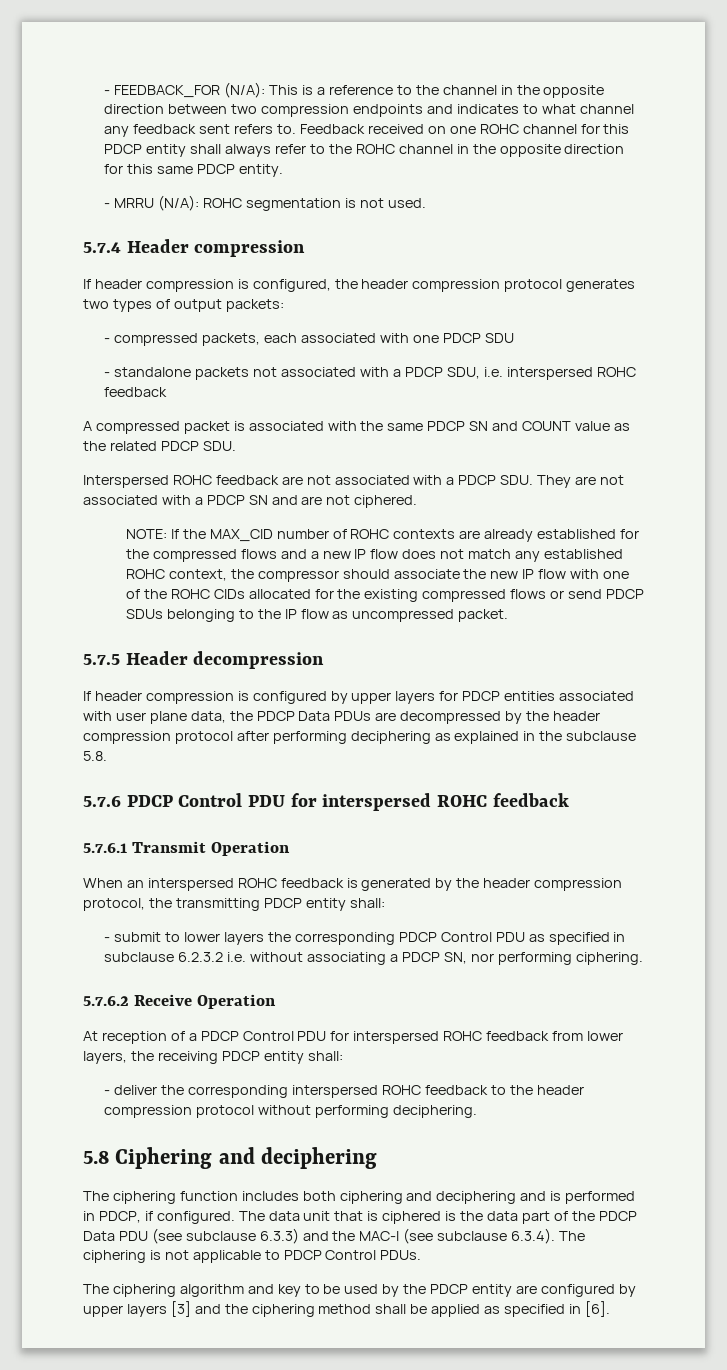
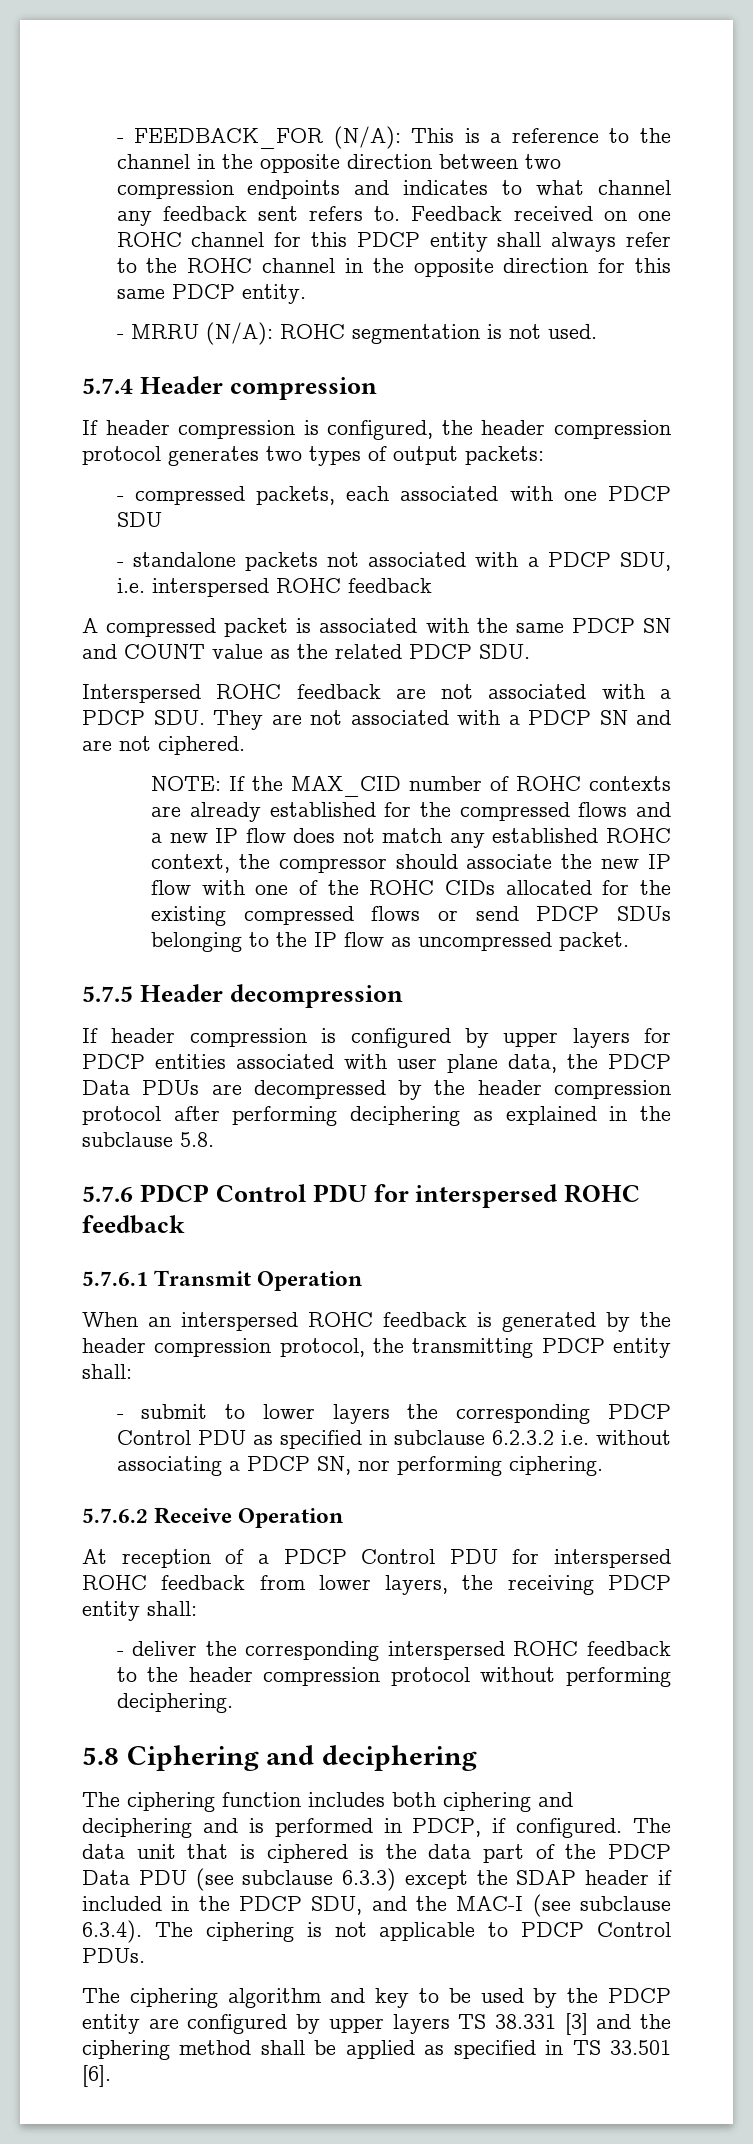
- The data unit that is ciphered is the data part of the PDCP Data PDU (see subclause 6.3.3) and the MAC-I (see subclause 6.3.4). The ciphering is not applicable to PDCP Control PDUs.
+ The data unit that is ciphered is the data part of the PDCP Data PDU (see subclause 6.3.3) except the SDAP header if included in the PDCP SDU, and the MAC-I (see subclause 6.3.4). The ciphering is not applicable to PDCP Control PDUs.
- The ciphering algorithm and key to be used by the PDCP entity are configured by upper layers [3] and the ciphering method shall be applied as specified in [6].
+ The ciphering algorithm and key to be used by the PDCP entity are configured by upper layers TS 38.331 [3] and the ciphering method shall be applied as specified in TS 33.501 [6].

